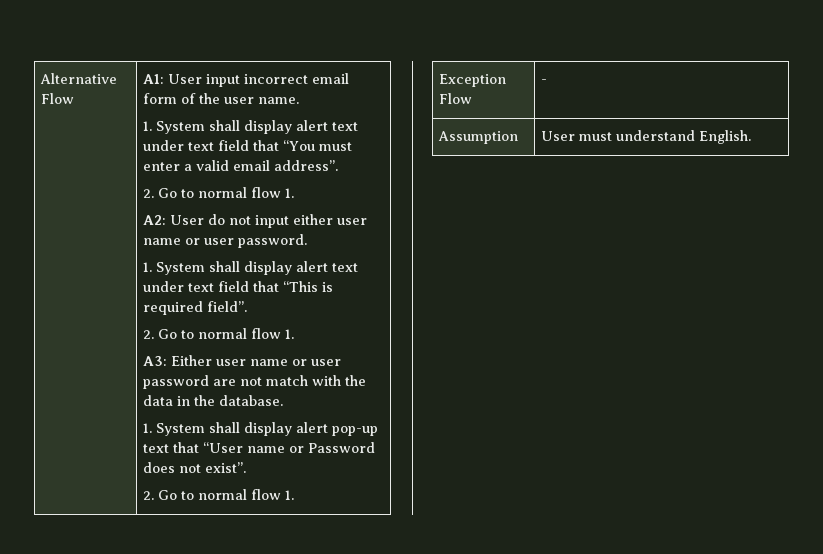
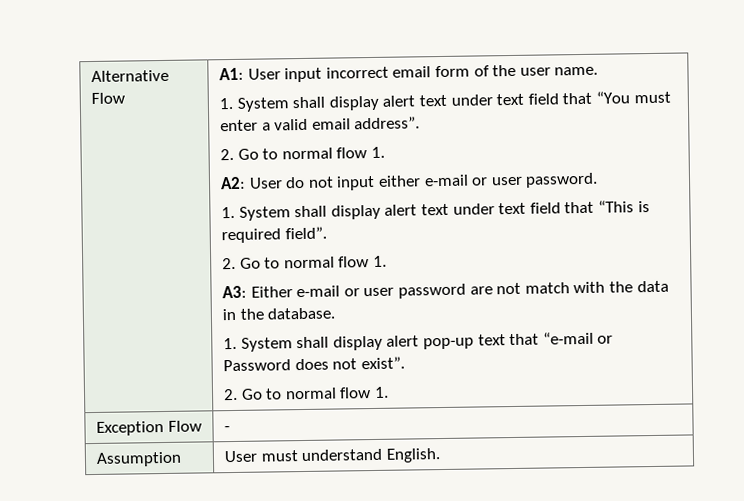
- A2: User do not input either user name or user password.
+ A2: User do not input either e-mail or user password.
- A3: Either user name or user password are not match with the data in the database.
+ A3: Either e-mail or user password are not match with the data in the database.
- 1. System shall display alert pop-up text that “User name or Password does not exist”.
+ 1. System shall display alert pop-up text that “e-mail or Password does not exist”.

